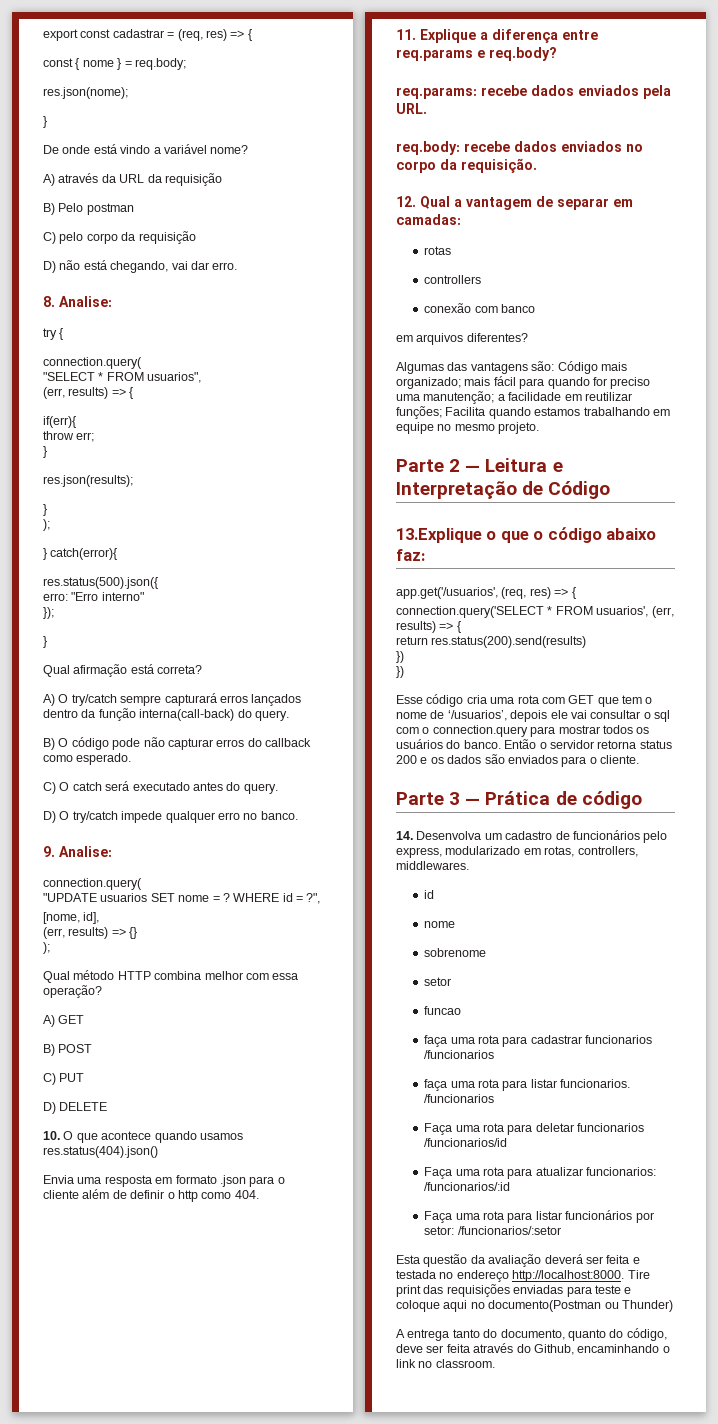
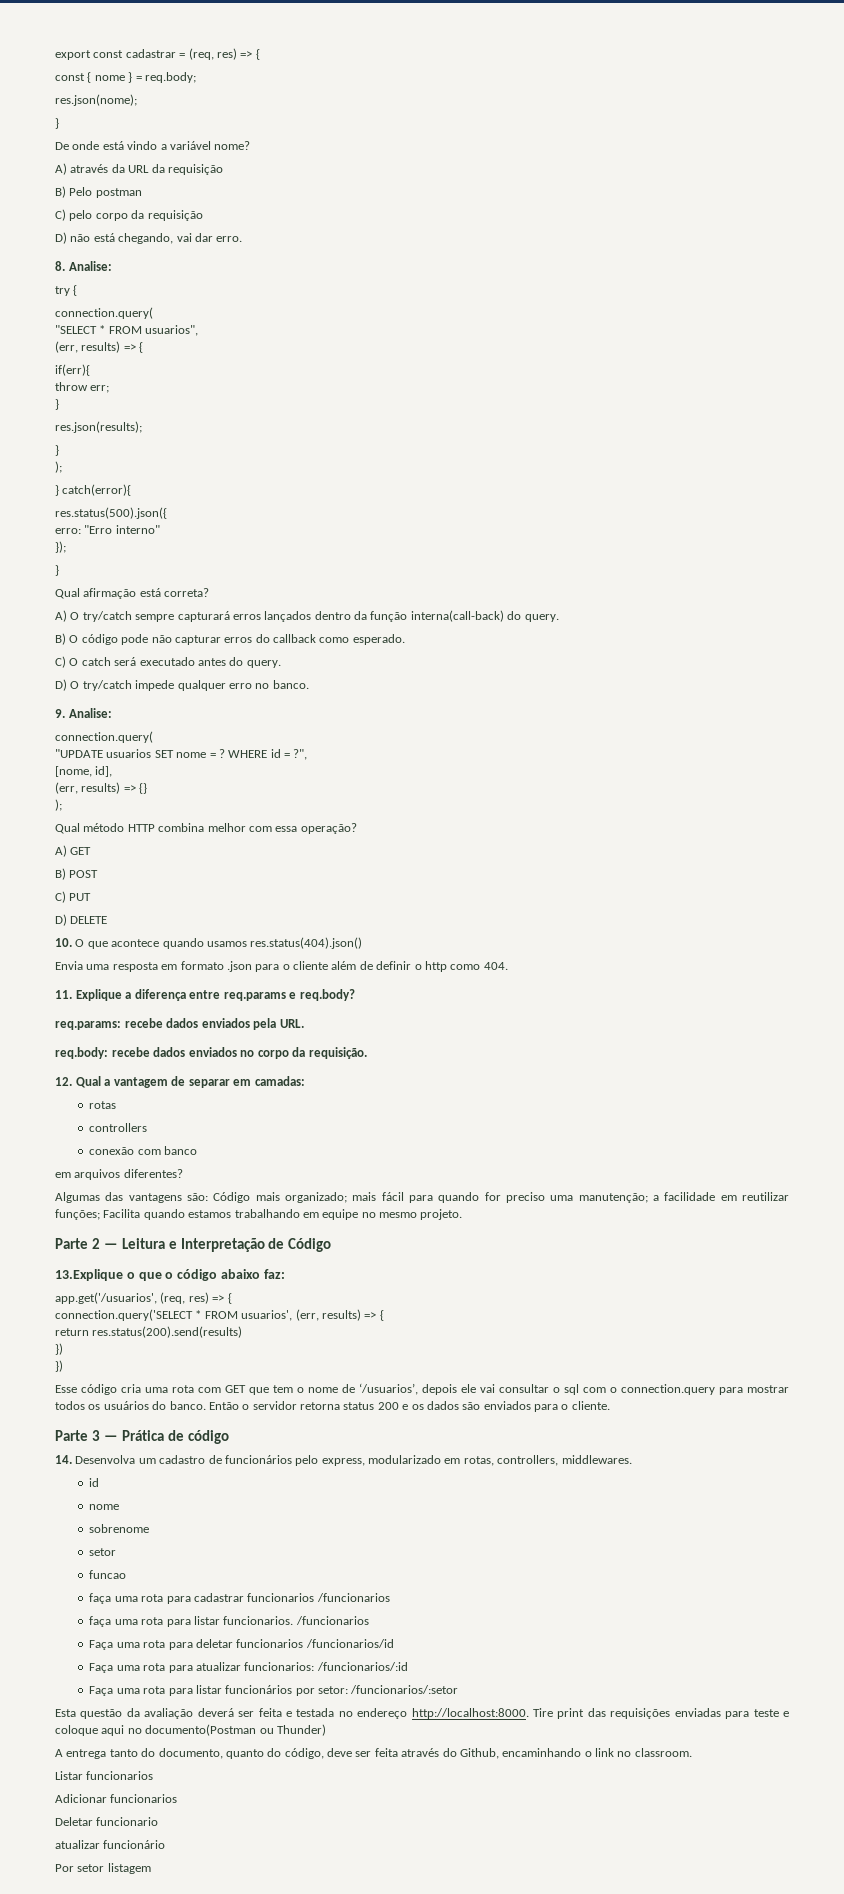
+ Listar funcionarios
+ Adicionar funcionarios
+ Deletar funcionario
+ atualizar funcionário
+ Por setor listagem

